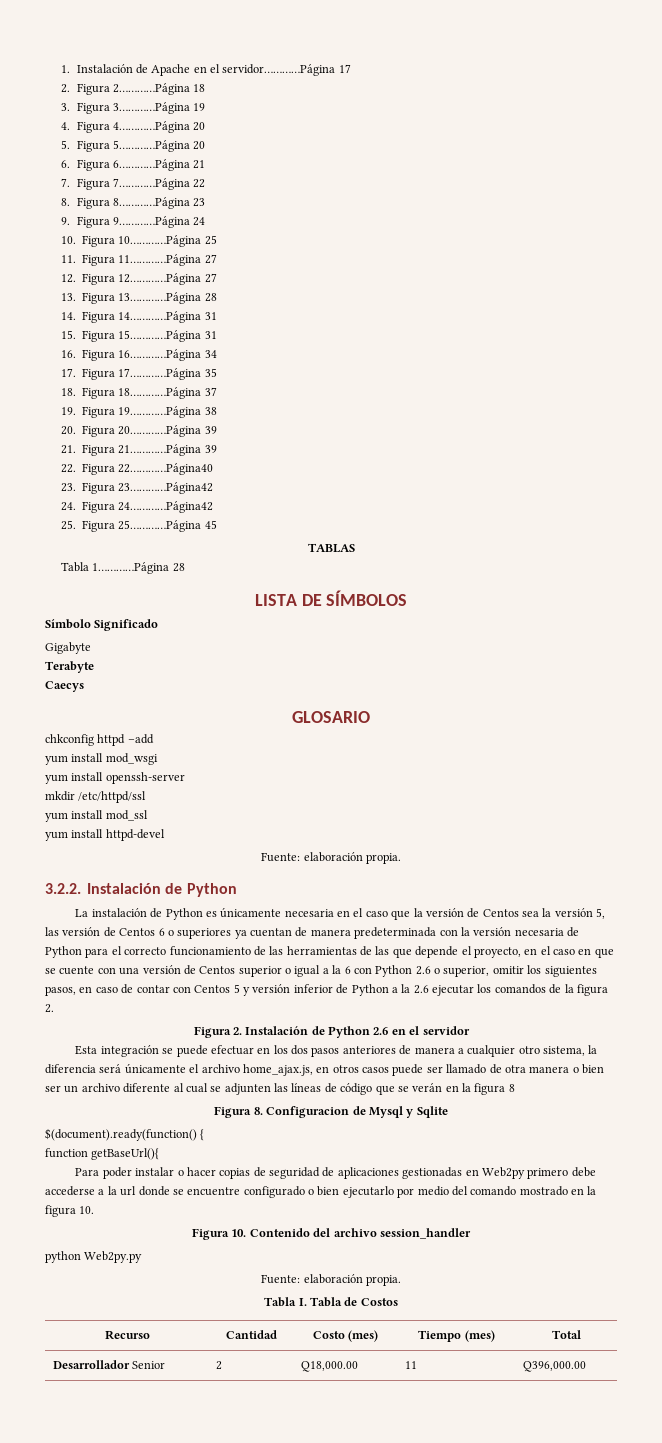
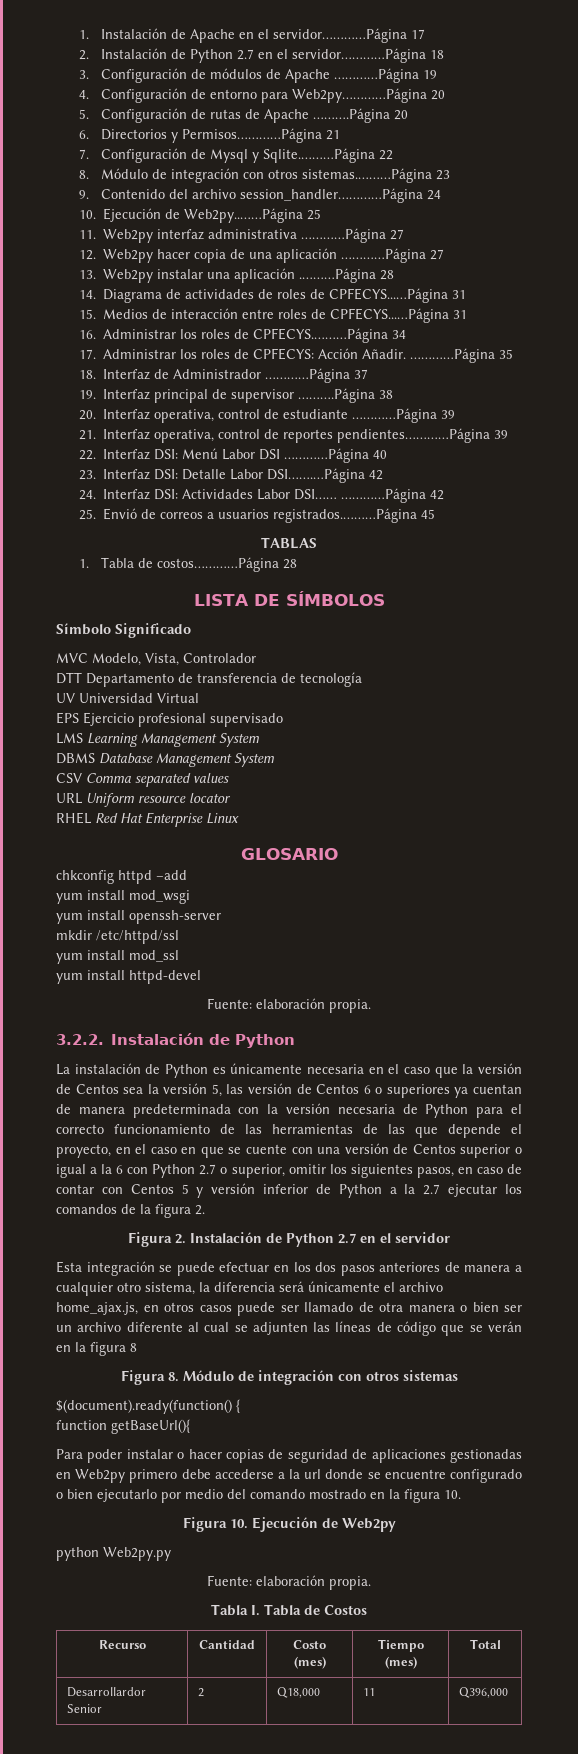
- 2. Figura 2…………Página 18
- 3. Figura 3…………Página 19
- 4. Figura 4…………Página 20
- 5. Figura 5…………Página 20
+ 2. Instalación de Python 2.7 en el servidor…………Página 18
+ 3. Configuración de módulos de Apache …………Página 19
+ 4. Configuración de entorno para Web2py…………Página 20
+ 5. Configuración de rutas de Apache ……….Página 20
- 6. Figura 6…………Página 21
+ 6. Directorios y Permisos…………Página 21
- 7. Figura 7…………Página 22
- 8. Figura 8…………Página 23
- 9. Figura 9…………Página 24
+ 7. Configuración de Mysql y Sqlite.………Página 22
+ 8. Módulo de integración con otros sistemas.………Página 23
+ 9. Contenido del archivo session_handler…………Página 24
- 10. Figura 10…………Página 25
+ 10. Ejecución de Web2py..……Página 25
- 11. Figura 11…………Página 27
- 12. Figura 12…………Página 27
- 13. Figura 13…………Página 28
- 14. Figura 14…………Página 31
- 15. Figura 15…………Página 31
- 16. Figura 16…………Página 34
- 17. Figura 17…………Página 35
- 18. Figura 18…………Página 37
- 19. Figura 19…………Página 38
- 20. Figura 20…………Página 39
- 21. Figura 21…………Página 39
- 22. Figura 22…………Página40
- 23. Figura 23…………Página42
- 24. Figura 24…………Página42
- 25. Figura 25…………Página 45
+ 11. Web2py interfaz administrativa …………Página 27
+ 12. Web2py hacer copia de una aplicación …………Página 27
+ 13. Web2py instalar una aplicación .………Página 28
+ 14. Diagrama de actividades de roles de CPFECYS...…Página 31
+ 15. Medios de interacción entre roles de CPFECYS...…Página 31
+ 16. Administrar los roles de CPFECYS.………Página 34
+ 17. Administrar los roles de CPFECYS: Acción Añadir. …………Página 35
+ 18. Interfaz de Administrador …………Página 37
+ 19. Interfaz principal de supervisor ……….Página 38
+ 20. Interfaz operativa, control de estudiante …………Página 39
+ 21. Interfaz operativa, control de reportes pendientes…………Página 39
+ 22. Interfaz DSI: Menú Labor DSI …………Página 40
+ 23. Interfaz DSI: Detalle Labor DSI…….…Página 42
+ 24. Interfaz DSI: Actividades Labor DSI…… …………Página 42
+ 25. Envió de correos a usuarios registrados.………Página 45
  TABLAS
- Tabla 1…………Página 28
+ 1. Tabla de costos…………Página 28
- Gigabyte
- Terabyte
- Caecys
+ MVC Modelo, Vista, Controlador
+ DTT Departamento de transferencia de tecnología
+ UV Universidad Virtual
+ EPS Ejercicio profesional supervisado
+ LMS Learning Management System
+ DBMS Database Management System
+ CSV Comma separated values
+ URL Uniform resource locator
+ RHEL Red Hat Enterprise Linux
- La instalación de Python es únicamente necesaria en el caso que la versión de Centos sea la versión 5, las versión de Centos 6 o superiores ya cuentan de manera predeterminada con la versión necesaria de Python para el correcto funcionamiento de las herramientas de las que depende el proyecto, en el caso en que se cuente con una versión de Centos superior o igual a la 6 con Python 2.6 o superior, omitir los siguientes pasos, en caso de contar con Centos 5 y versión inferior de Python a la 2.6 ejecutar los comandos de la figura 2.
+ La instalación de Python es únicamente necesaria en el caso que la versión de Centos sea la versión 5, las versión de Centos 6 o superiores ya cuentan de manera predeterminada con la versión necesaria de Python para el correcto funcionamiento de las herramientas de las que depende el proyecto, en el caso en que se cuente con una versión de Centos superior o igual a la 6 con Python 2.7 o superior, omitir los siguientes pasos, en caso de contar con Centos 5 y versión inferior de Python a la 2.7 ejecutar los comandos de la figura 2.
- Figura 2. Instalación de Python 2.6 en el servidor
+ Figura 2. Instalación de Python 2.7 en el servidor
- Figura 8. Configuracion de Mysql y Sqlite
+ Figura 8. Módulo de integración con otros sistemas
- Figura 10. Contenido del archivo session_handler
+ Figura 10. Ejecución de Web2py
- Desarrollador Senior | 2 | Q18,000.00 | 11 | Q396,000.00
+ Desarrollardor Senior | 2 | Q18,000 | 11 | Q396,000

